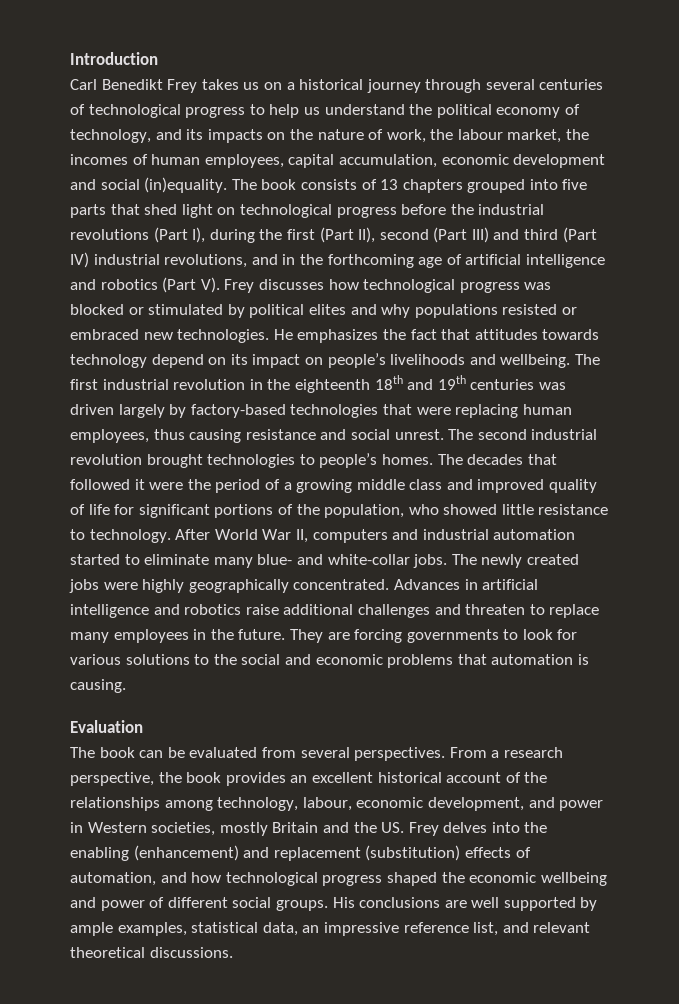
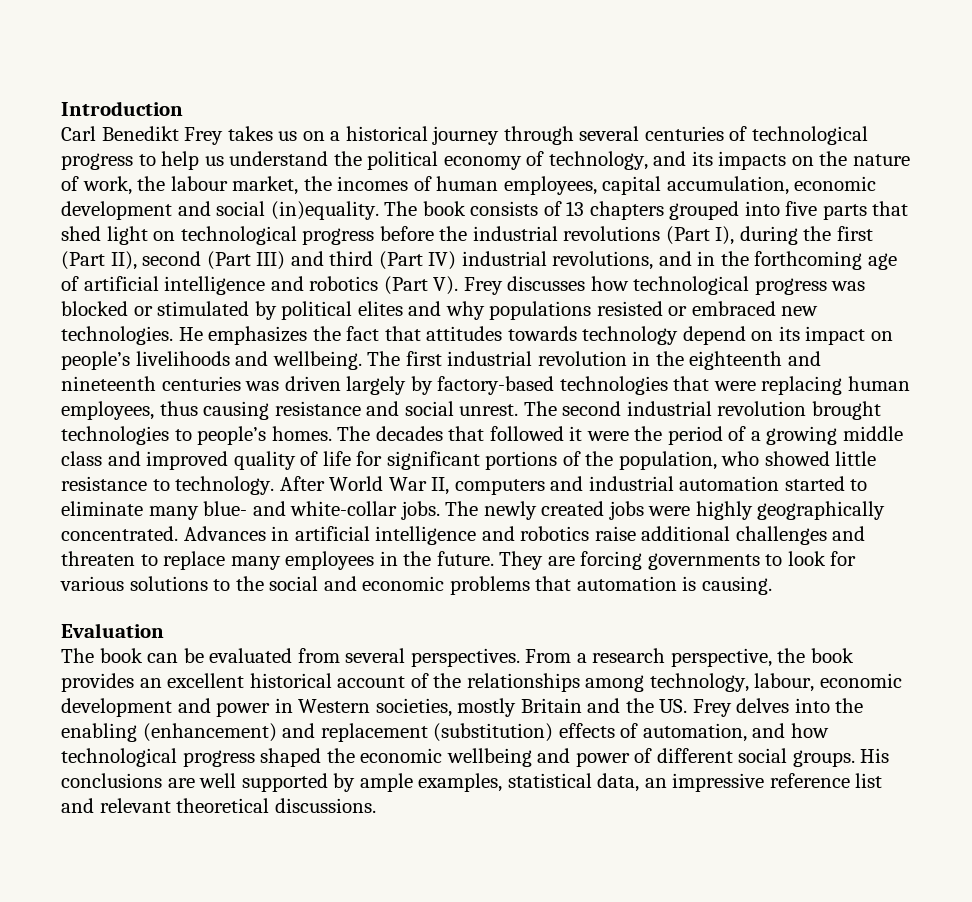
- The first industrial revolution in the eighteenth 18th and 19th centuries was driven largely by factory-based technologies that were replacing human employees, thus causing resistance and social unrest.
+ The first industrial revolution in the eighteenth and nineteenth centuries was driven largely by factory-based technologies that were replacing human employees, thus causing resistance and social unrest.
- From a research perspective, the book provides an excellent historical account of the relationships among technology, labour, economic development, and power in Western societies, mostly Britain and the US. Frey delves into the enabling (enhancement) and replacement (substitution) effects of automation, and how technological progress shaped the economic wellbeing and power of different social groups.
+ From a research perspective, the book provides an excellent historical account of the relationships among technology, labour, economic development and power in Western societies, mostly Britain and the US. Frey delves into the enabling (enhancement) and replacement (substitution) effects of automation, and how technological progress shaped the economic wellbeing and power of different social groups.
- His conclusions are well supported by ample examples, statistical data, an impressive reference list, and relevant theoretical discussions.
+ His conclusions are well supported by ample examples, statistical data, an impressive reference list and relevant theoretical discussions.

